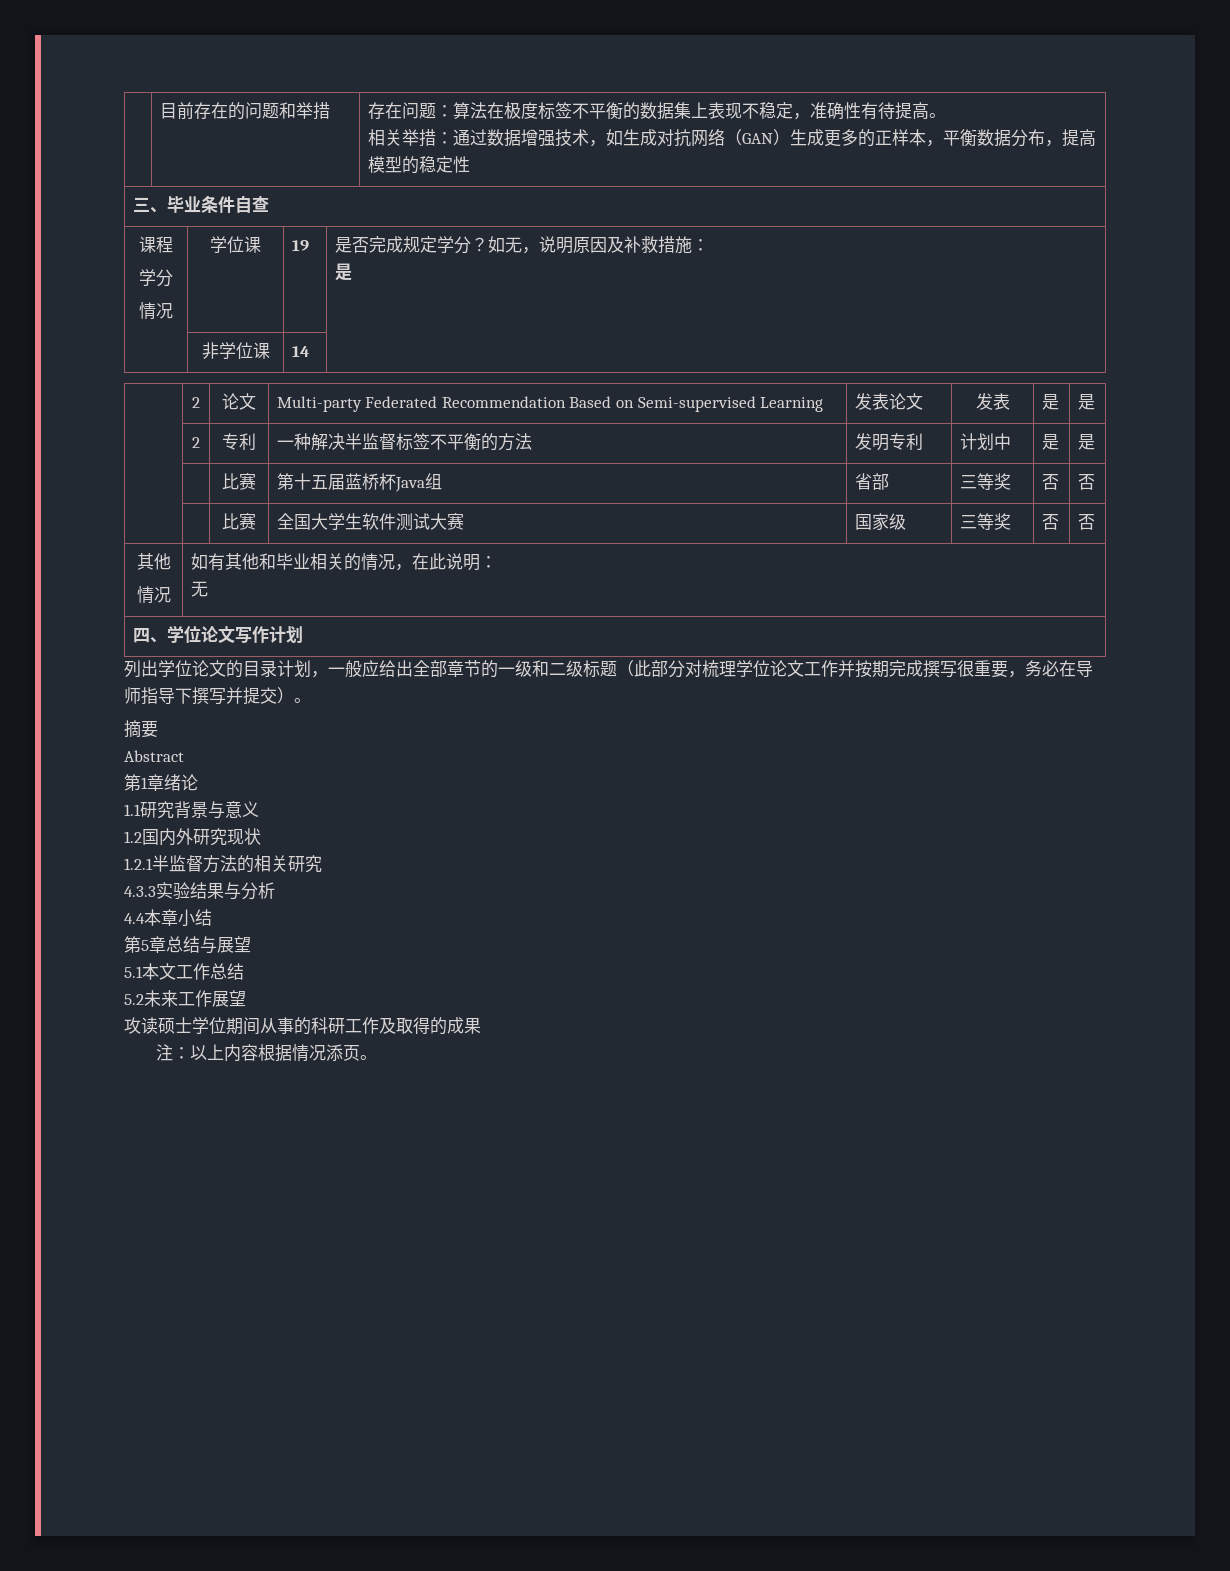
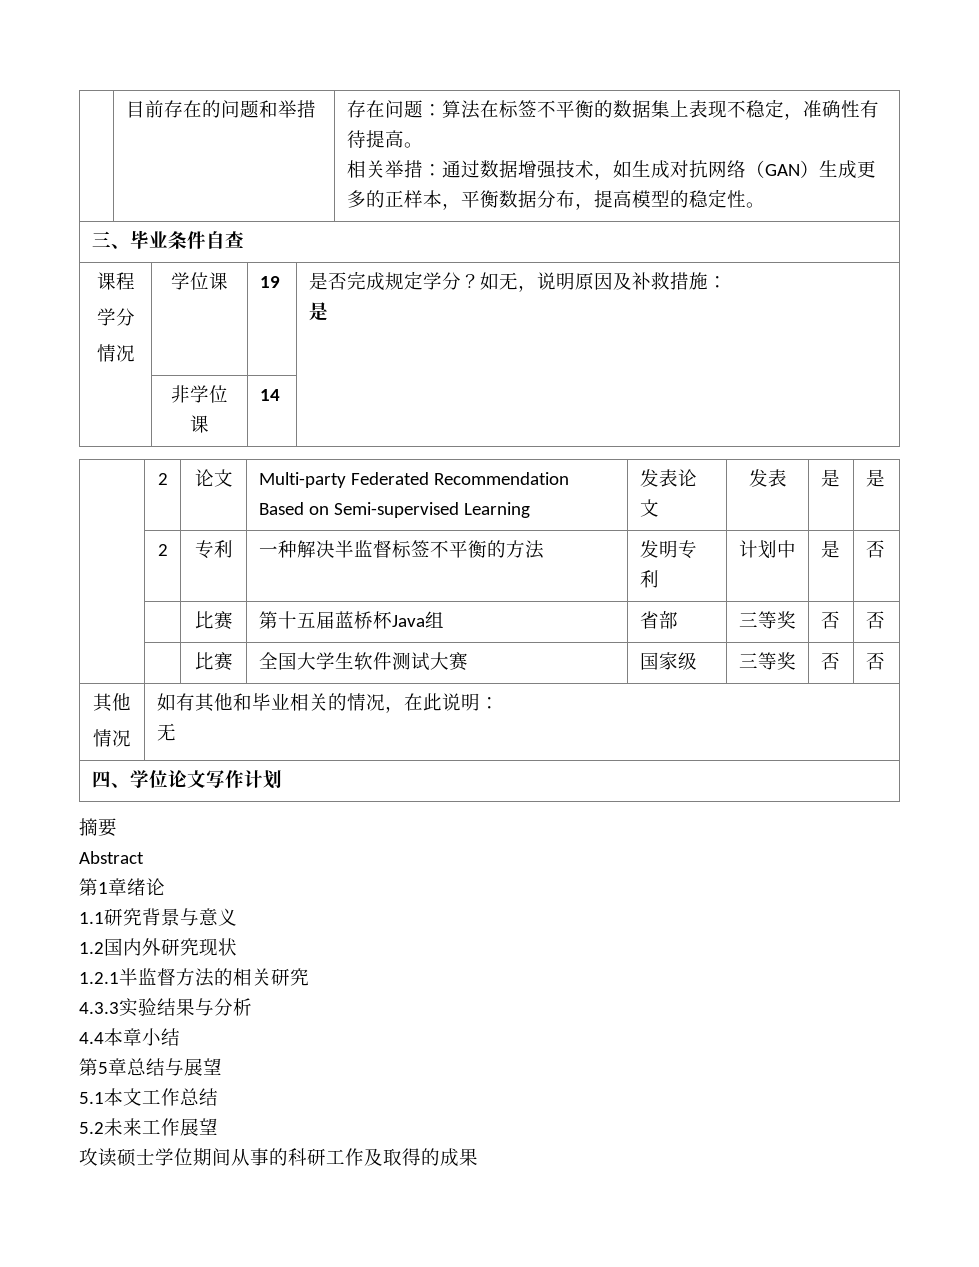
- 存在问题：算法在极度标签不平衡的数据集上表现不稳定，准确性有待提高。
+ 存在问题：算法在标签不平衡的数据集上表现不稳定，准确性有待提高。
- 相关举措：通过数据增强技术，如生成对抗网络（GAN）生成更多的正样本，平衡数据分布，提高模型的稳定性
+ 相关举措：通过数据增强技术，如生成对抗网络（GAN）生成更多的正样本，平衡数据分布，提高模型的稳定性。
- | 2 | 专利 | 一种解决半监督标签不平衡的方法 | 发明专利 | 计划中 | 是 | 是
+ | 2 | 专利 | 一种解决半监督标签不平衡的方法 | 发明专利 | 计划中 | 是 | 否
- 列出学位论文的目录计划，一般应给出全部章节的一级和二级标题（此部分对梳理学位论文工作并按期完成撰写很重要，务必在导师指导下撰写并提交）。
- 注：以上内容根据情况添页。

